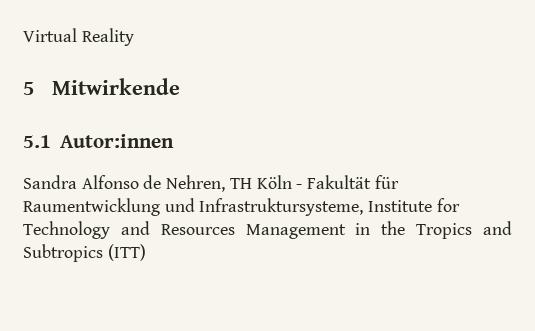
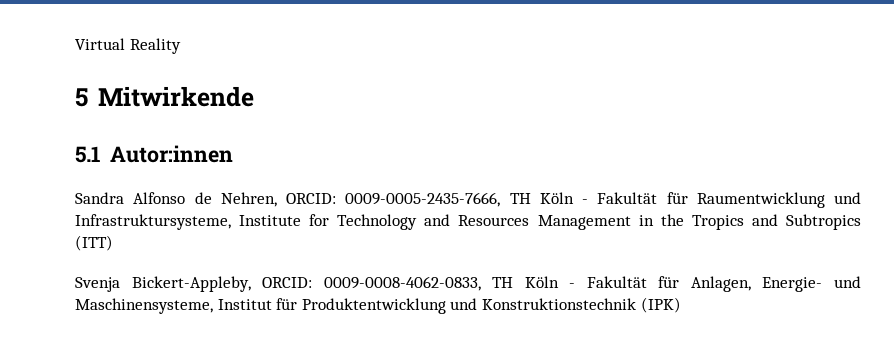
- Sandra Alfonso de Nehren, TH Köln - Fakultät für Raumentwicklung und Infrastruktursysteme, Institute for Technology and Resources Management in the Tropics and Subtropics (ITT)
+ Sandra Alfonso de Nehren, ORCID: 0009-0005-2435-7666, TH Köln - Fakultät für Raumentwicklung und Infrastruktursysteme, Institute for Technology and Resources Management in the Tropics and Subtropics (ITT)
+ Svenja Bickert-Appleby, ORCID: 0009-0008-4062-0833, TH Köln - Fakultät für Anlagen, Energie- und Maschinensysteme, Institut für Produktentwicklung und Konstruktionstechnik (IPK)

